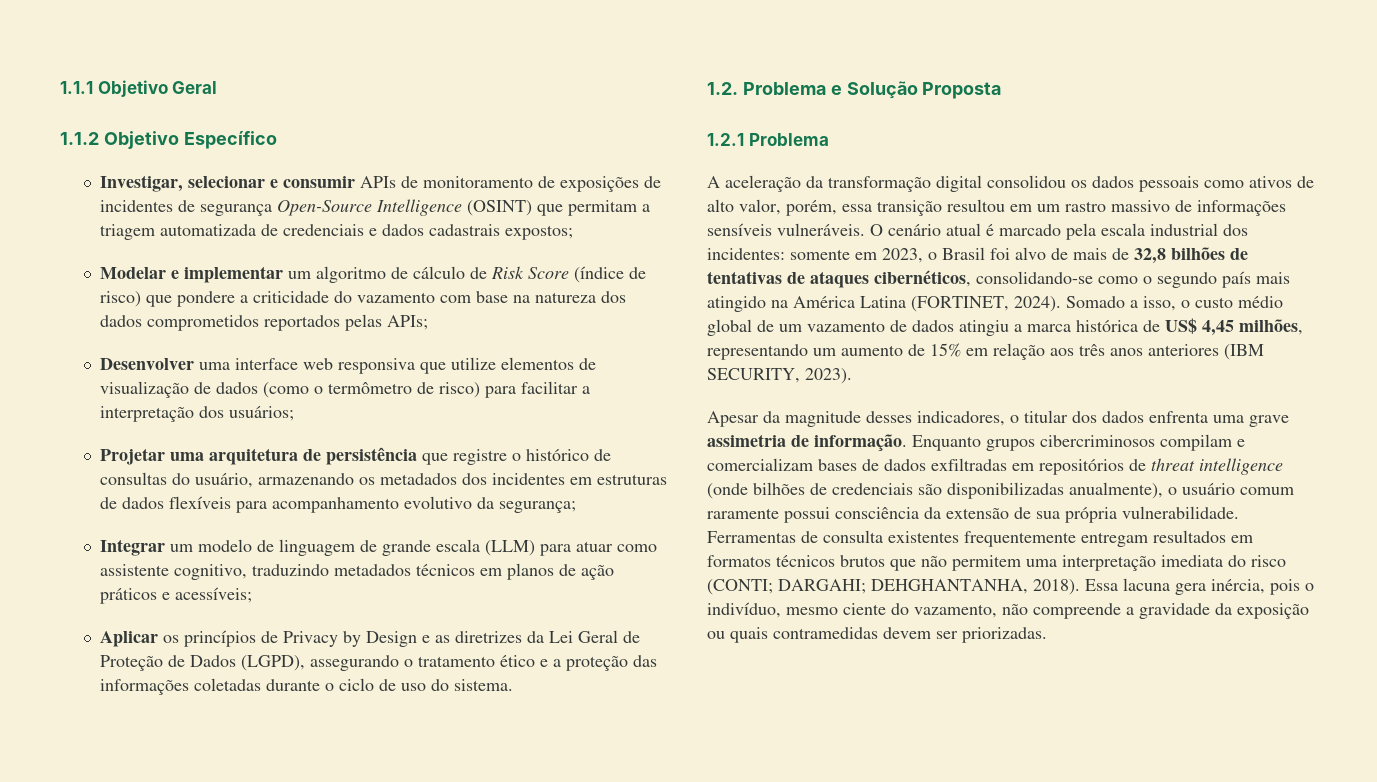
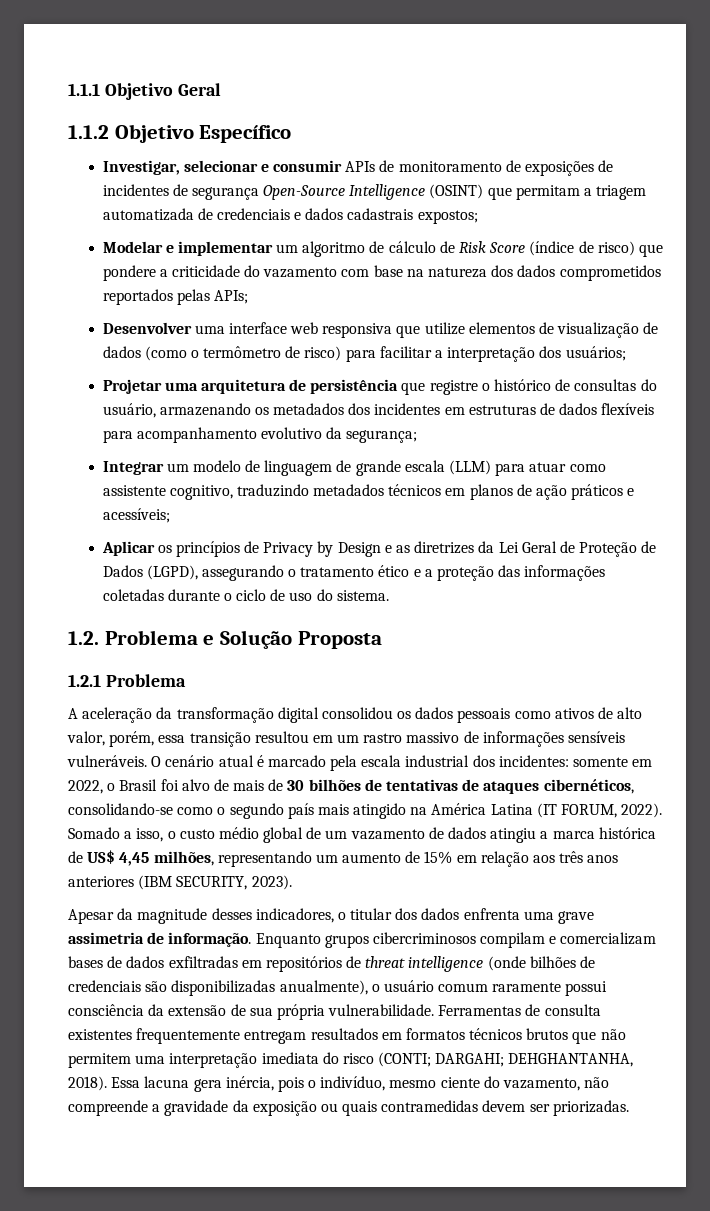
- O cenário atual é marcado pela escala industrial dos incidentes: somente em 2023, o Brasil foi alvo de mais de 32,8 bilhões de tentativas de ataques cibernéticos, consolidando-se como o segundo país mais atingido na América Latina (FORTINET, 2024).
+ O cenário atual é marcado pela escala industrial dos incidentes: somente em 2022, o Brasil foi alvo de mais de 30 bilhões de tentativas de ataques cibernéticos, consolidando-se como o segundo país mais atingido na América Latina (IT FORUM, 2022).

